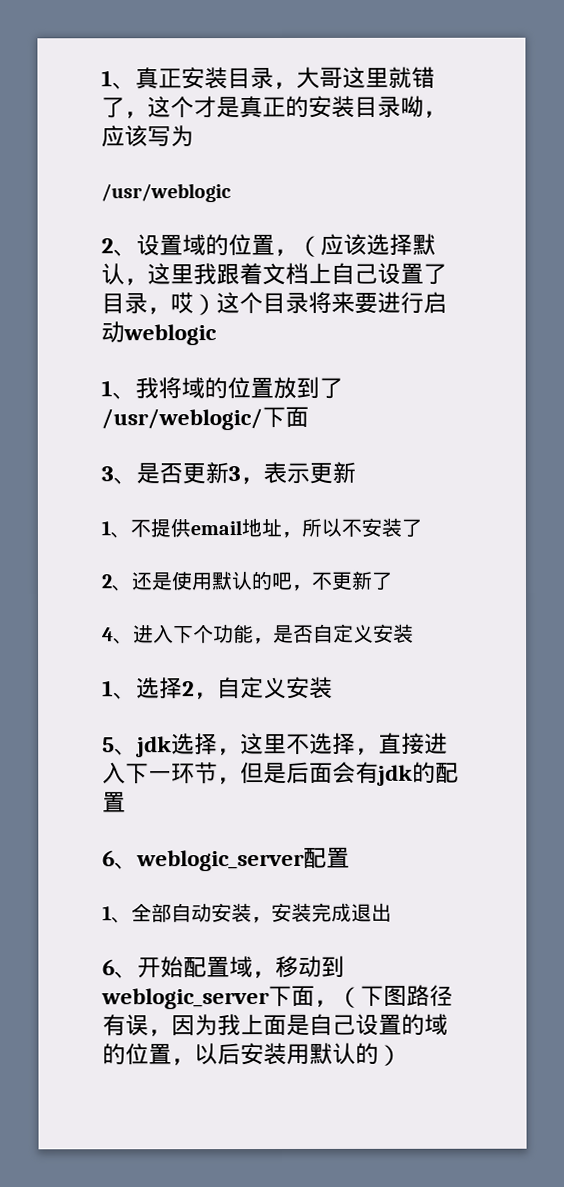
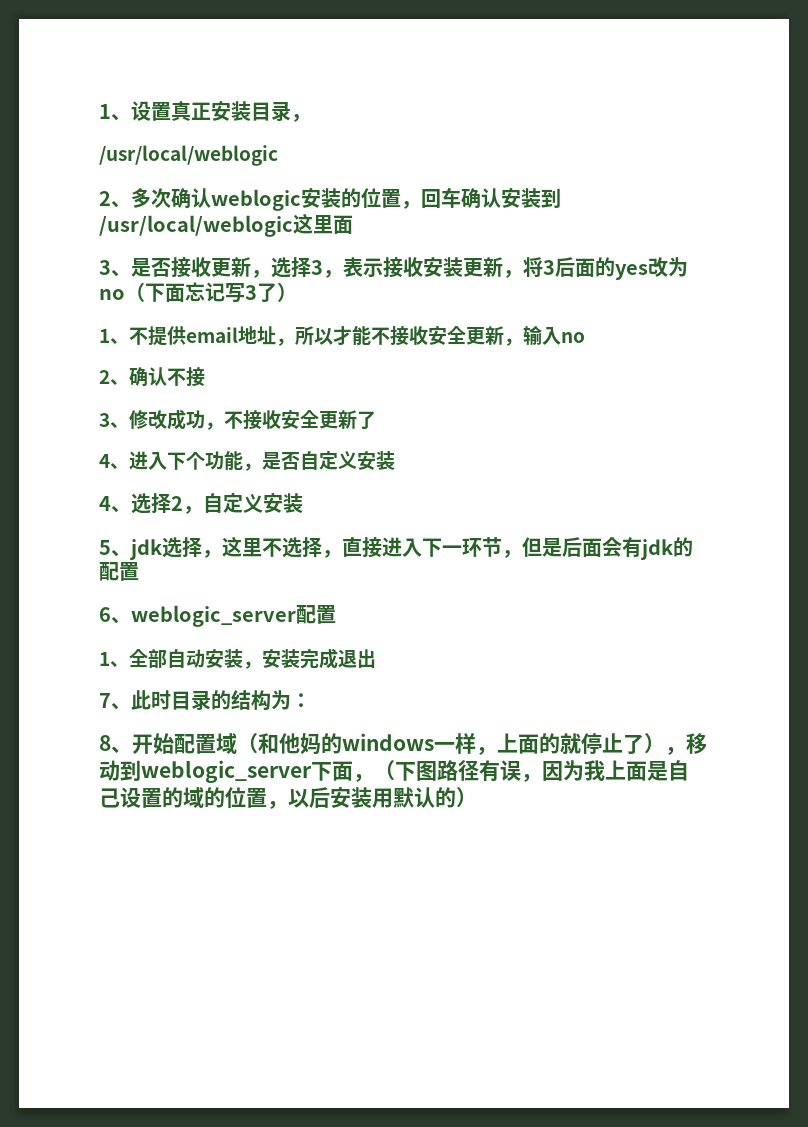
- 1、真正安装目录，大哥这里就错了，这个才是真正的安装目录呦，应该写为
- /usr/weblogic
- 2、设置域的位置，（应该选择默认，这里我跟着文档上自己设置了目录，哎）这个目录将来要进行启动weblogic
- 1、我将域的位置放到了/usr/weblogic/下面
+ 1、设置真正安装目录，
+ /usr/local/weblogic
+ 2、多次确认weblogic安装的位置，回车确认安装到/usr/local/weblogic这里面
- 3、是否更新3，表示更新
+ 3、是否接收更新，选择3，表示接收安装更新，将3后面的yes改为no（下面忘记写3了）
- 1、不提供email地址，所以不安装了
- 2、还是使用默认的吧，不更新了
+ 1、不提供email地址，所以才能不接收安全更新，输入no
+ 2、确认不接
+ 3、修改成功，不接收安全更新了
- 1、选择2，自定义安装
+ 4、选择2，自定义安装
- 6、开始配置域，移动到weblogic_server下面，（下图路径有误，因为我上面是自己设置的域的位置，以后安装用默认的）
+ 7、此时目录的结构为：
+ 8、开始配置域（和他妈的windows一样，上面的就停止了），移动到weblogic_server下面，（下图路径有误，因为我上面是自己设置的域的位置，以后安装用默认的）

